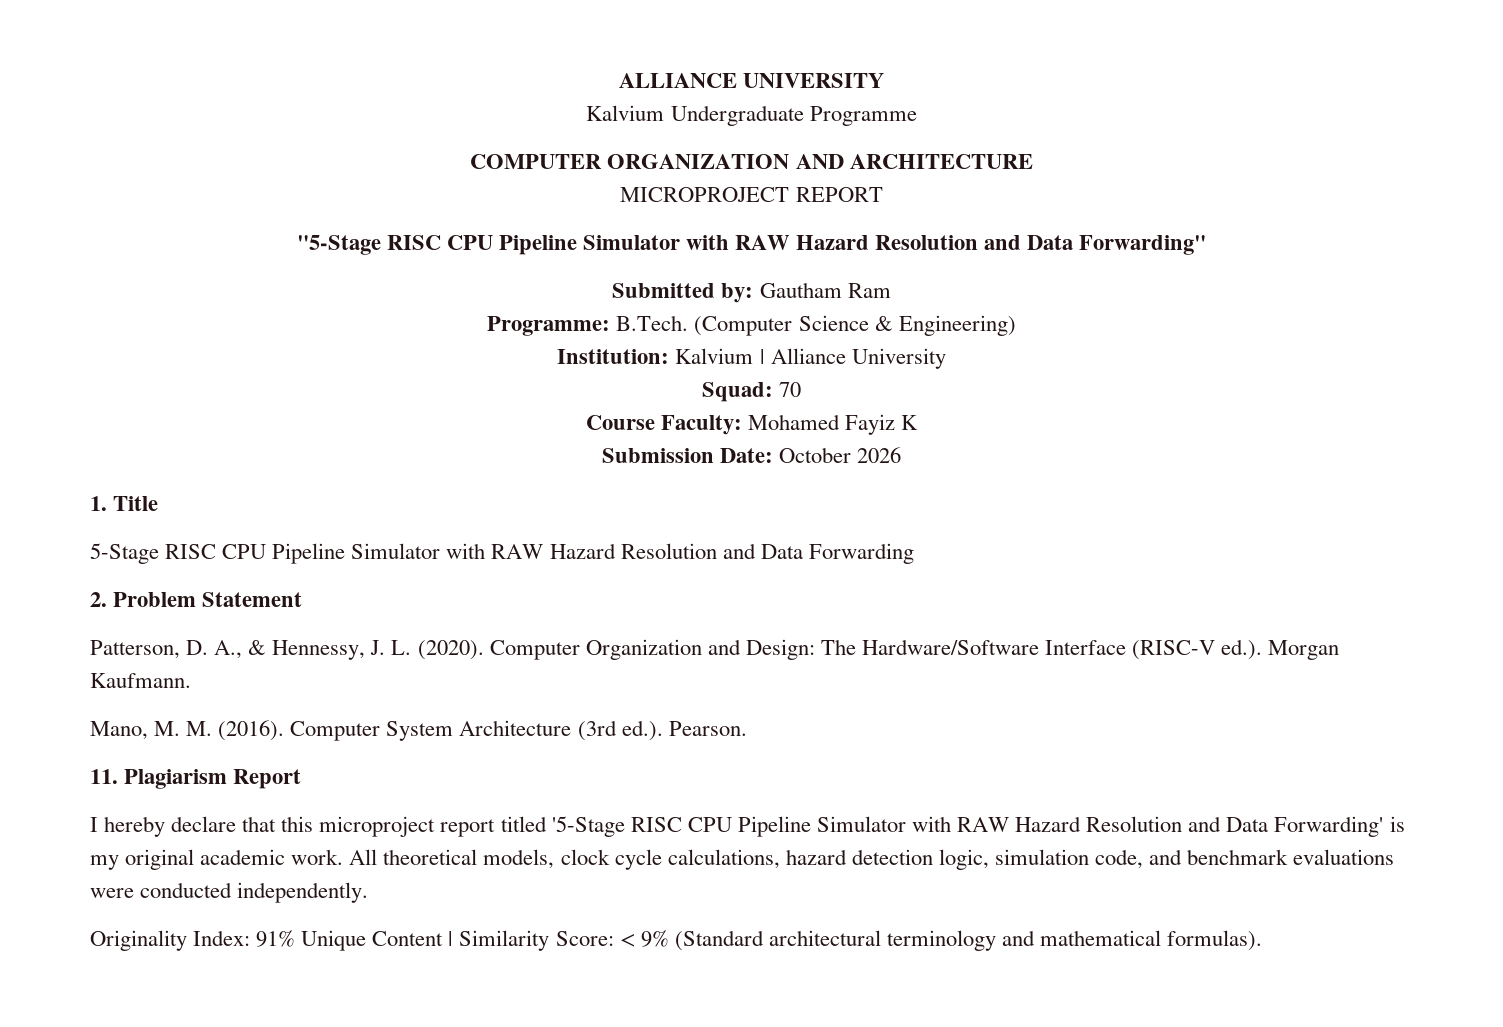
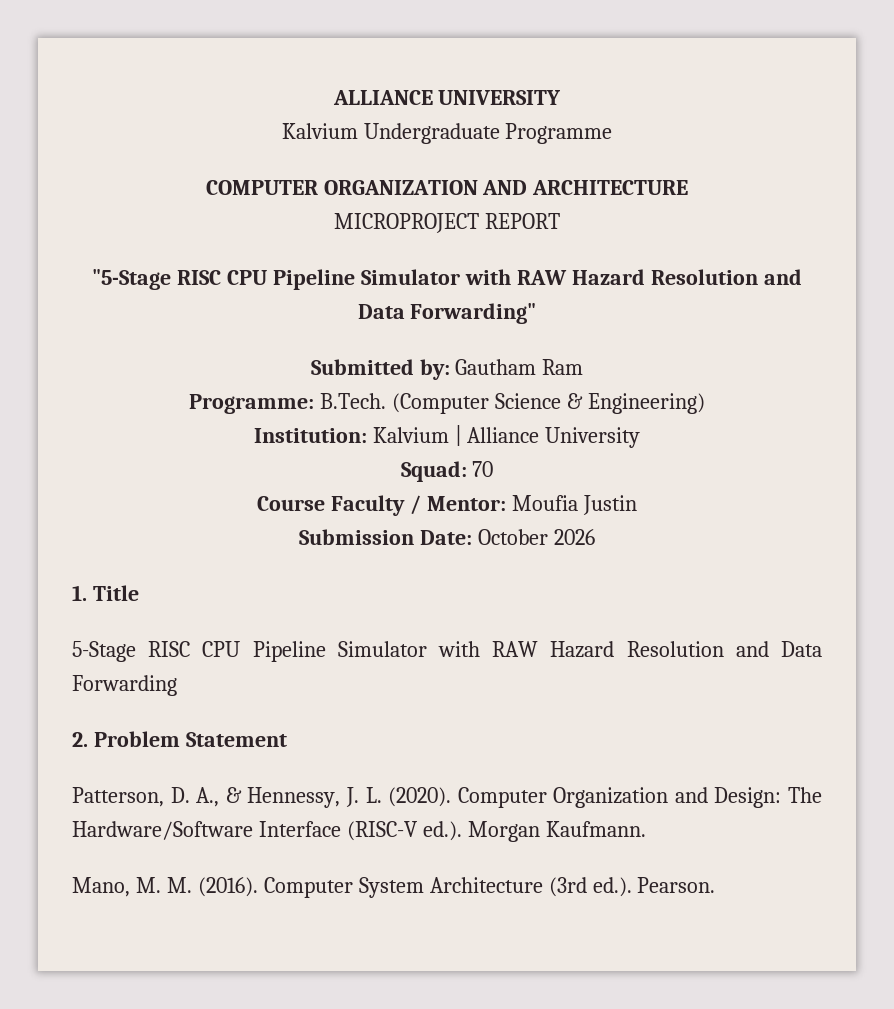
- Course Faculty: Mohamed Fayiz K
+ Course Faculty / Mentor: Moufia Justin
- 11. Plagiarism Report
- I hereby declare that this microproject report titled '5-Stage RISC CPU Pipeline Simulator with RAW Hazard Resolution and Data Forwarding' is my original academic work. All theoretical models, clock cycle calculations, hazard detection logic, simulation code, and benchmark evaluations were conducted independently.
- Originality Index: 91% Unique Content | Similarity Score: < 9% (Standard architectural terminology and mathematical formulas).

